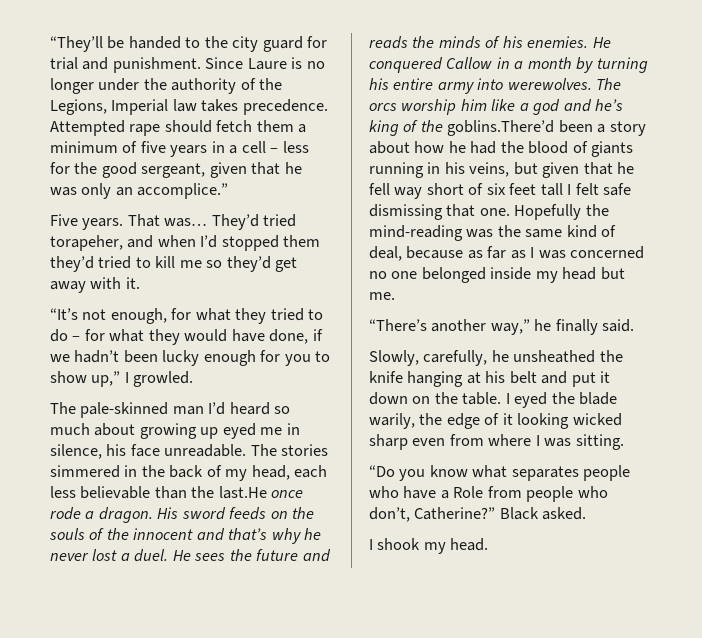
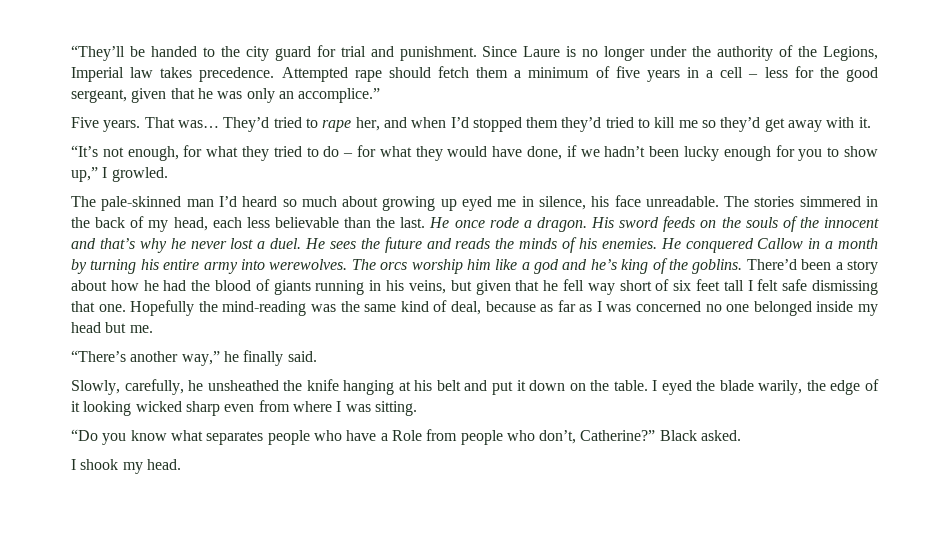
- They’d tried torapeher, and when I’d stopped them they’d tried to kill me so they’d get away with it.
+ They’d tried to rape her, and when I’d stopped them they’d tried to kill me so they’d get away with it.
- The stories simmered in the back of my head, each less believable than the last.He once rode a dragon.
+ The stories simmered in the back of my head, each less believable than the last. He once rode a dragon.
- The orcs worship him like a god and he’s king of the goblins.There’d been a story about how he had the blood of giants running in his veins, but given that he fell way short of six feet tall I felt safe dismissing that one.
+ The orcs worship him like a god and he’s king of the goblins. There’d been a story about how he had the blood of giants running in his veins, but given that he fell way short of six feet tall I felt safe dismissing that one.

